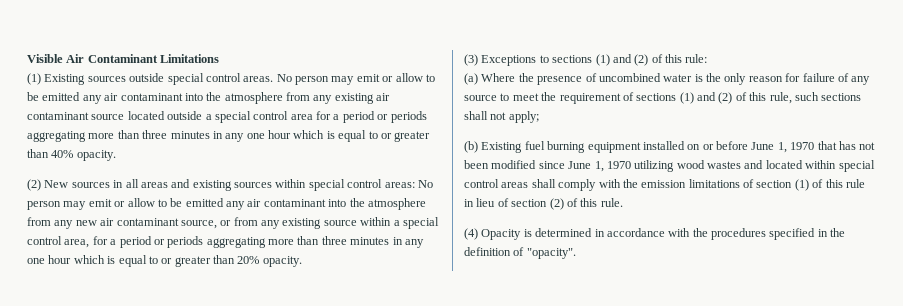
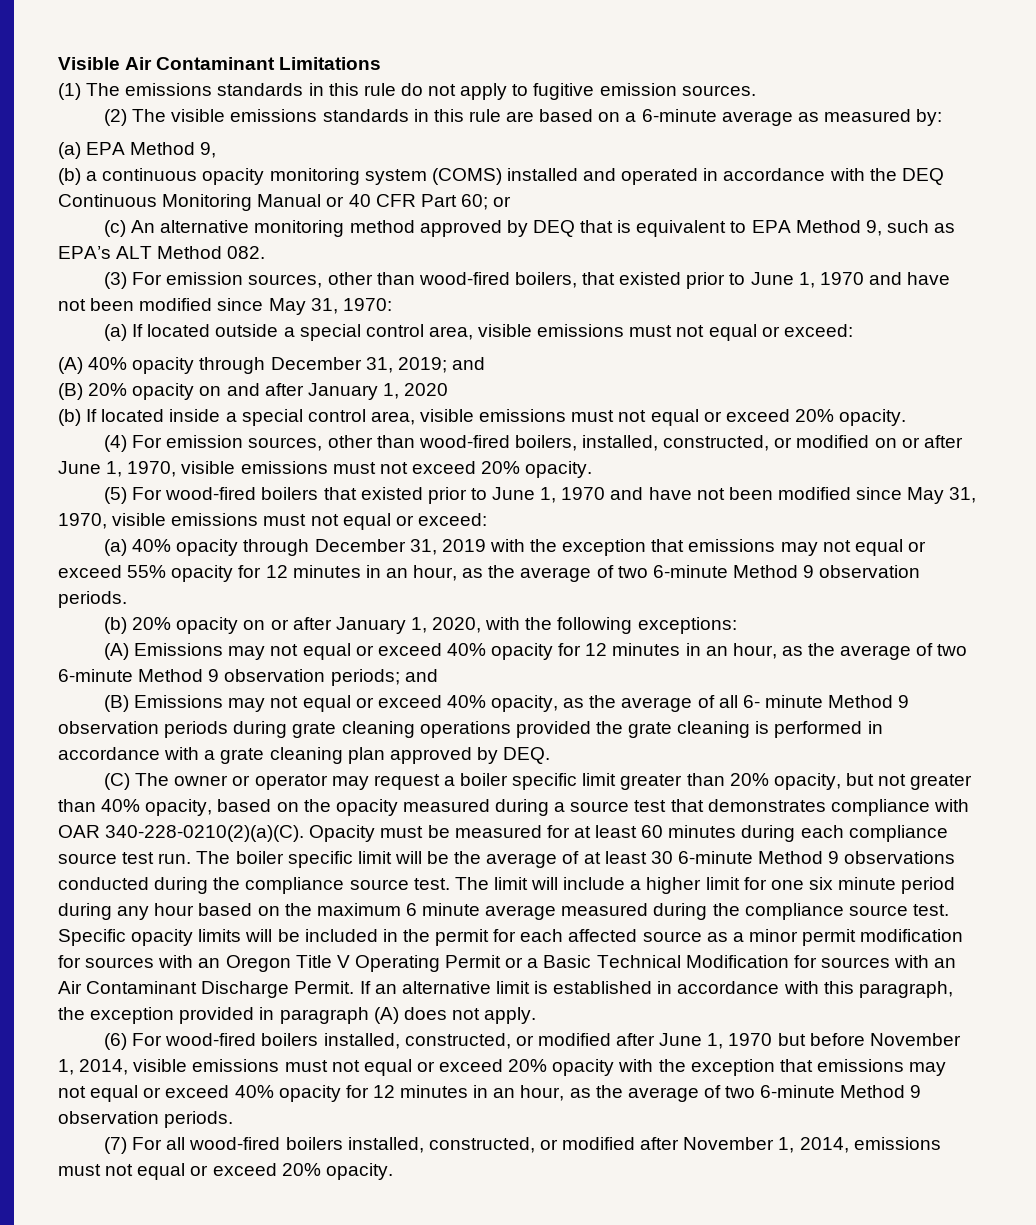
- (1) Existing sources outside special control areas. No person may emit or allow to be emitted any air contaminant into the atmosphere from any existing air contaminant source located outside a special control area for a period or periods aggregating more than three minutes in any one hour which is equal to or greater than 40% opacity.
- (2) New sources in all areas and existing sources within special control areas: No person may emit or allow to be emitted any air contaminant into the atmosphere from any new air contaminant source, or from any existing source within a special control area, for a period or periods aggregating more than three minutes in any one hour which is equal to or greater than 20% opacity.
- (3) Exceptions to sections (1) and (2) of this rule:
- (a) Where the presence of uncombined water is the only reason for failure of any source to meet the requirement of sections (1) and (2) of this rule, such sections shall not apply;
- (b) Existing fuel burning equipment installed on or before June 1, 1970 that has not been modified since June 1, 1970 utilizing wood wastes and located within special control areas shall comply with the emission limitations of section (1) of this rule in lieu of section (2) of this rule.
- (4) Opacity is determined in accordance with the procedures specified in the definition of "opacity".
+ (1) The emissions standards in this rule do not apply to fugitive emission sources.
+ (2) The visible emissions standards in this rule are based on a 6-minute average as measured by:
+ (a) EPA Method 9,
+ (b) a continuous opacity monitoring system (COMS) installed and operated in accordance with the DEQ Continuous Monitoring Manual or 40 CFR Part 60; or
+ (c) An alternative monitoring method approved by DEQ that is equivalent to EPA Method 9, such as EPA’s ALT Method 082.
+ (3) For emission sources, other than wood-fired boilers, that existed prior to June 1, 1970 and have not been modified since May 31, 1970:
+ (a) If located outside a special control area, visible emissions must not equal or exceed:
+ (A) 40% opacity through December 31, 2019; and
+ (B) 20% opacity on and after January 1, 2020
+ (b) If located inside a special control area, visible emissions must not equal or exceed 20% opacity.
+ (4) For emission sources, other than wood-fired boilers, installed, constructed, or modified on or after June 1, 1970, visible emissions must not exceed 20% opacity.
+ (5) For wood-fired boilers that existed prior to June 1, 1970 and have not been modified since May 31, 1970, visible emissions must not equal or exceed:
+ (a) 40% opacity through December 31, 2019 with the exception that emissions may not equal or exceed 55% opacity for 12 minutes in an hour, as the average of two 6-minute Method 9 observation periods.
+ (b) 20% opacity on or after January 1, 2020, with the following exceptions:
+ (A) Emissions may not equal or exceed 40% opacity for 12 minutes in an hour, as the average of two 6-minute Method 9 observation periods; and
+ (B) Emissions may not equal or exceed 40% opacity, as the average of all 6- minute Method 9 observation periods during grate cleaning operations provided the grate cleaning is performed in accordance with a grate cleaning plan approved by DEQ.
+ (C) The owner or operator may request a boiler specific limit greater than 20% opacity, but not greater than 40% opacity, based on the opacity measured during a source test that demonstrates compliance with OAR 340-228-0210(2)(a)(C). Opacity must be measured for at least 60 minutes during each compliance source test run. The boiler specific limit will be the average of at least 30 6-minute Method 9 observations conducted during the compliance source test. The limit will include a higher limit for one six minute period during any hour based on the maximum 6 minute average measured during the compliance source test. Specific opacity limits will be included in the permit for each affected source as a minor permit modification for sources with an Oregon Title V Operating Permit or a Basic Technical Modification for sources with an Air Contaminant Discharge Permit. If an alternative limit is established in accordance with this paragraph, the exception provided in paragraph (A) does not apply.
+ (6) For wood-fired boilers installed, constructed, or modified after June 1, 1970 but before November 1, 2014, visible emissions must not equal or exceed 20% opacity with the exception that emissions may not equal or exceed 40% opacity for 12 minutes in an hour, as the average of two 6-minute Method 9 observation periods.
+ (7) For all wood-fired boilers installed, constructed, or modified after November 1, 2014, emissions must not equal or exceed 20% opacity.

